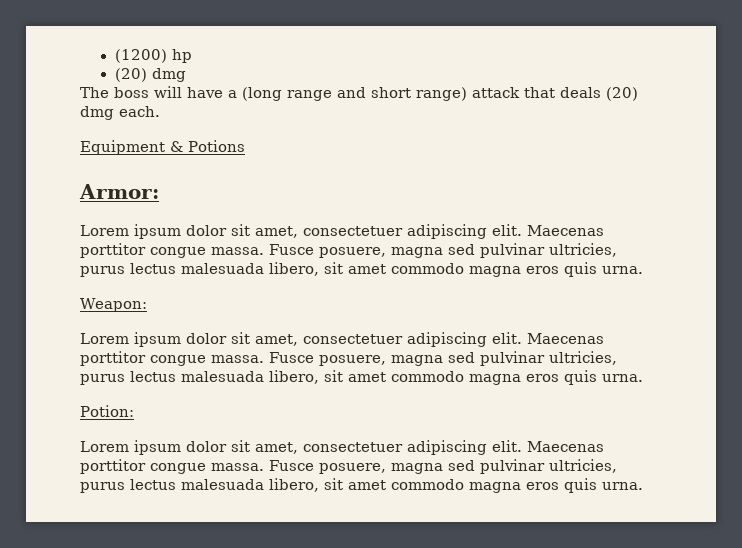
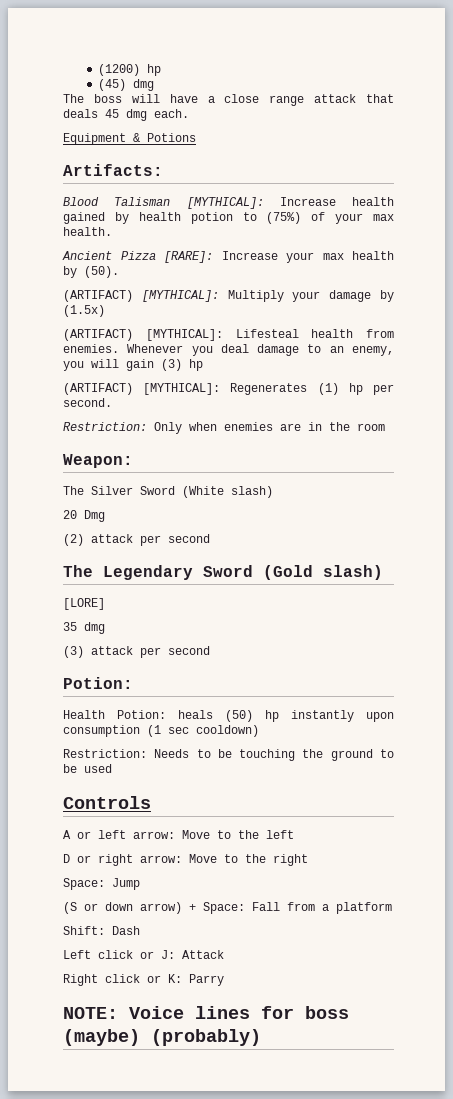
  (1200) hp
- (20) dmg
+ (45) dmg
- The boss will have a (long range and short range) attack that deals (20) dmg each.
+ The boss will have a close range attack that deals 45 dmg each.
- Armor:
- Lorem ipsum dolor sit amet, consectetuer adipiscing elit. Maecenas porttitor congue massa. Fusce posuere, magna sed pulvinar ultricies, purus lectus malesuada libero, sit amet commodo magna eros quis urna.
+ Artifacts:
+ Blood Talisman [MYTHICAL]: Increase health gained by health potion to (75%) of your max health.
+ Ancient Pizza [RARE]: Increase your max health by (50).
+ (ARTIFACT) [MYTHICAL]: Multiply your damage by (1.5x)
+ (ARTIFACT) [MYTHICAL]: Lifesteal health from enemies. Whenever you deal damage to an enemy, you will gain (3) hp
+ (ARTIFACT) [MYTHICAL]: Regenerates (1) hp per second.
+ Restriction: Only when enemies are in the room
  Weapon:
- Lorem ipsum dolor sit amet, consectetuer adipiscing elit. Maecenas porttitor congue massa. Fusce posuere, magna sed pulvinar ultricies, purus lectus malesuada libero, sit amet commodo magna eros quis urna.
+ The Silver Sword (White slash)
+ 20 Dmg
+ (2) attack per second
+ The Legendary Sword (Gold slash)
+ [LORE]
+ 35 dmg
+ (3) attack per second
  Potion:
- Lorem ipsum dolor sit amet, consectetuer adipiscing elit. Maecenas porttitor congue massa. Fusce posuere, magna sed pulvinar ultricies, purus lectus malesuada libero, sit amet commodo magna eros quis urna.
+ Health Potion: heals (50) hp instantly upon consumption (1 sec cooldown)
+ Restriction: Needs to be touching the ground to be used
+ Controls
+ A or left arrow: Move to the left
+ D or right arrow: Move to the right
+ Space: Jump
+ (S or down arrow) + Space: Fall from a platform
+ Shift: Dash
+ Left click or J: Attack
+ Right click or K: Parry
+ NOTE: Voice lines for boss (maybe) (probably)

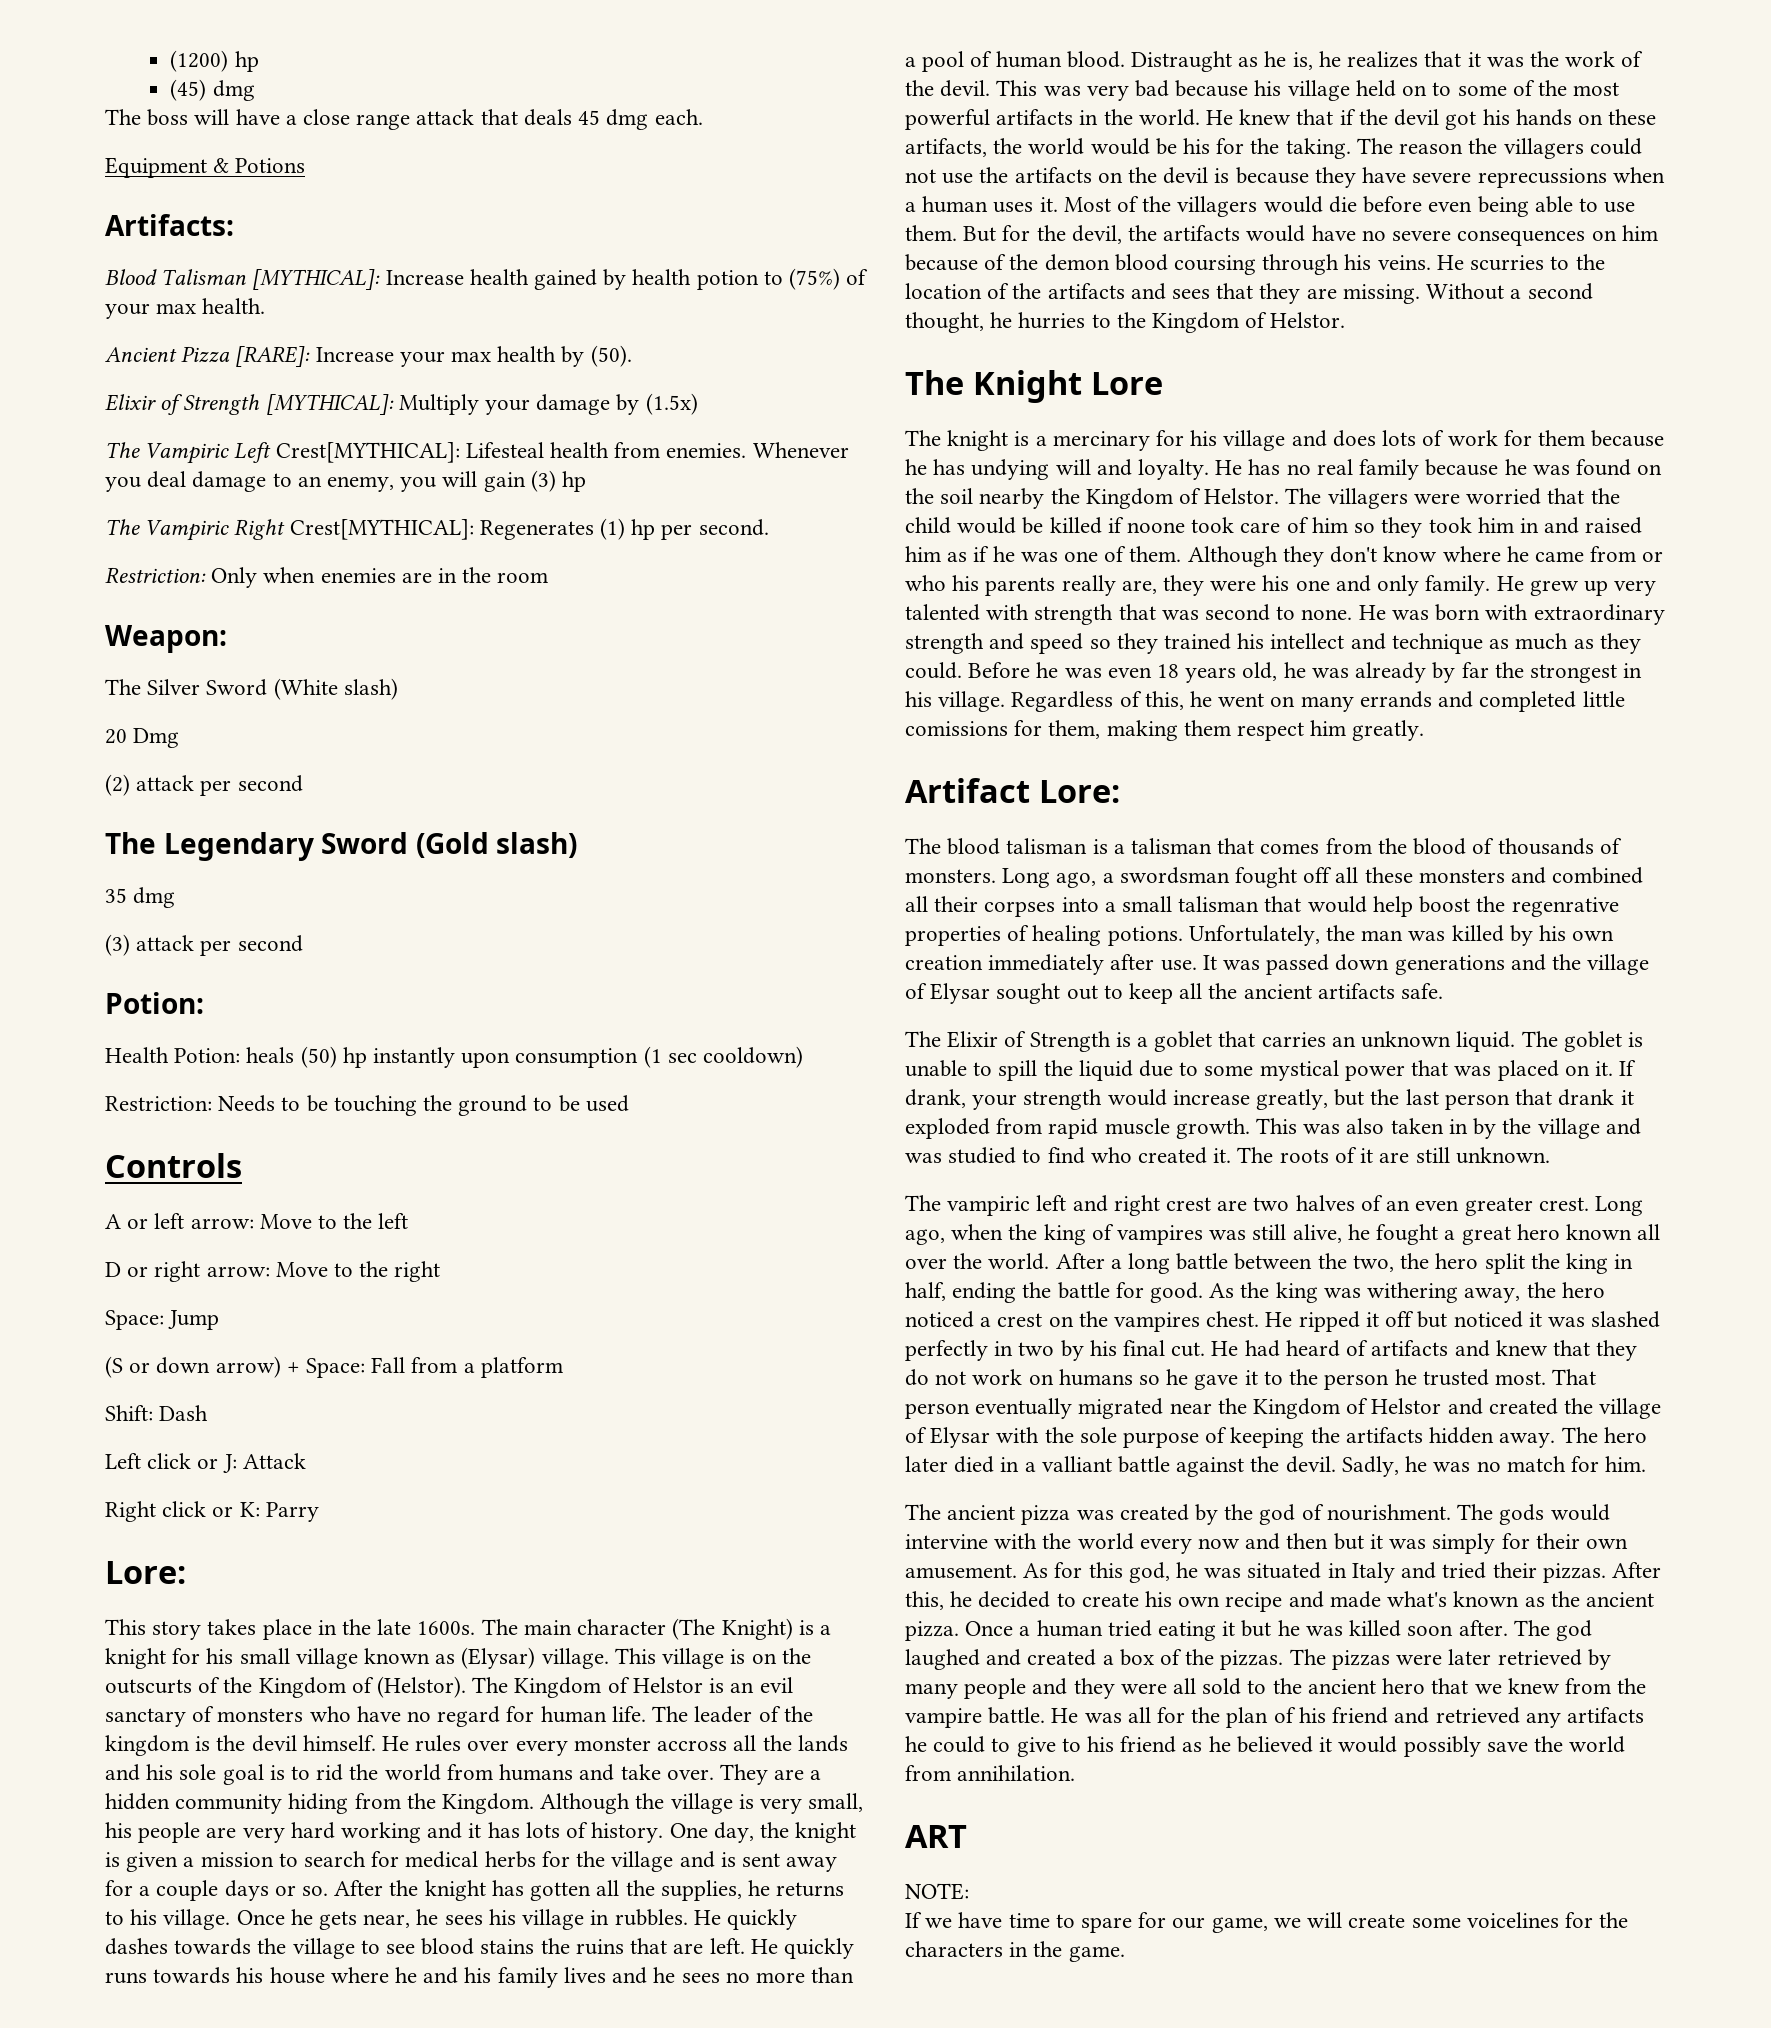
- (ARTIFACT) [MYTHICAL]: Multiply your damage by (1.5x)
+ Elixir of Strength [MYTHICAL]: Multiply your damage by (1.5x)
- (ARTIFACT) [MYTHICAL]: Lifesteal health from enemies.
+ The Vampiric Left Crest[MYTHICAL]: Lifesteal health from enemies.
- (ARTIFACT) [MYTHICAL]: Regenerates (1) hp per second.
+ The Vampiric Right Crest[MYTHICAL]: Regenerates (1) hp per second.
- [LORE]
  Right click or K: Parry
- NOTE: Voice lines for boss (maybe) (probably)
+ Lore:
+ This story takes place in the late 1600s. The main character (The Knight) is a knight for his small village known as (Elysar) village. This village is on the outscurts of the Kingdom of (Helstor). The Kingdom of Helstor is an evil sanctary of monsters who have no regard for human life. The leader of the kingdom is the devil himself. He rules over every monster accross all the lands and his sole goal is to rid the world from humans and take over. They are a hidden community hiding from the Kingdom. Although the village is very small, his people are very hard working and it has lots of history. One day, the knight is given a mission to search for medical herbs for the village and is sent away for a couple days or so. After the knight has gotten all the supplies, he returns to his village. Once he gets near, he sees his village in rubbles. He quickly dashes towards the village to see blood stains the ruins that are left. He quickly runs towards his house where he and his family lives and he sees no more than a pool of human blood. Distraught as he is, he realizes that it was the work of the devil. This was very bad because his village held on to some of the most powerful artifacts in the world. He knew that if the devil got his hands on these artifacts, the world would be his for the taking. The reason the villagers could not use the artifacts on the devil is because they have severe reprecussions when a human uses it. Most of the villagers would die before even being able to use them. But for the devil, the artifacts would have no severe consequences on him because of the demon blood coursing through his veins. He scurries to the location of the artifacts and sees that they are missing. Without a second thought, he hurries to the Kingdom of Helstor.
+ The Knight Lore
+ The knight is a mercinary for his village and does lots of work for them because he has undying will and loyalty. He has no real family because he was found on the soil nearby the Kingdom of Helstor. The villagers were worried that the child would be killed if noone took care of him so they took him in and raised him as if he was one of them. Although they don't know where he came from or who his parents really are, they were his one and only family. He grew up very talented with strength that was second to none. He was born with extraordinary strength and speed so they trained his intellect and technique as much as they could. Before he was even 18 years old, he was already by far the strongest in his village. Regardless of this, he went on many errands and completed little comissions for them, making them respect him greatly.
+ Artifact Lore:
+ The blood talisman is a talisman that comes from the blood of thousands of monsters. Long ago, a swordsman fought off all these monsters and combined all their corpses into a small talisman that would help boost the regenrative properties of healing potions. Unfortulately, the man was killed by his own creation immediately after use. It was passed down generations and the village of Elysar sought out to keep all the ancient artifacts safe.
+ The Elixir of Strength is a goblet that carries an unknown liquid. The goblet is unable to spill the liquid due to some mystical power that was placed on it. If drank, your strength would increase greatly, but the last person that drank it exploded from rapid muscle growth. This was also taken in by the village and was studied to find who created it. The roots of it are still unknown.
+ The vampiric left and right crest are two halves of an even greater crest. Long ago, when the king of vampires was still alive, he fought a great hero known all over the world. After a long battle between the two, the hero split the king in half, ending the battle for good. As the king was withering away, the hero noticed a crest on the vampires chest. He ripped it off but noticed it was slashed perfectly in two by his final cut. He had heard of artifacts and knew that they do not work on humans so he gave it to the person he trusted most. That person eventually migrated near the Kingdom of Helstor and created the village of Elysar with the sole purpose of keeping the artifacts hidden away. The hero later died in a valliant battle against the devil. Sadly, he was no match for him.
+ The ancient pizza was created by the god of nourishment. The gods would intervine with the world every now and then but it was simply for their own amusement. As for this god, he was situated in Italy and tried their pizzas. After this, he decided to create his own recipe and made what's known as the ancient pizza. Once a human tried eating it but he was killed soon after. The god laughed and created a box of the pizzas. The pizzas were later retrieved by many people and they were all sold to the ancient hero that we knew from the vampire battle. He was all for the plan of his friend and retrieved any artifacts he could to give to his friend as he believed it would possibly save the world from annihilation.
+ ART
+ NOTE:
+ If we have time to spare for our game, we will create some voicelines for the characters in the game.

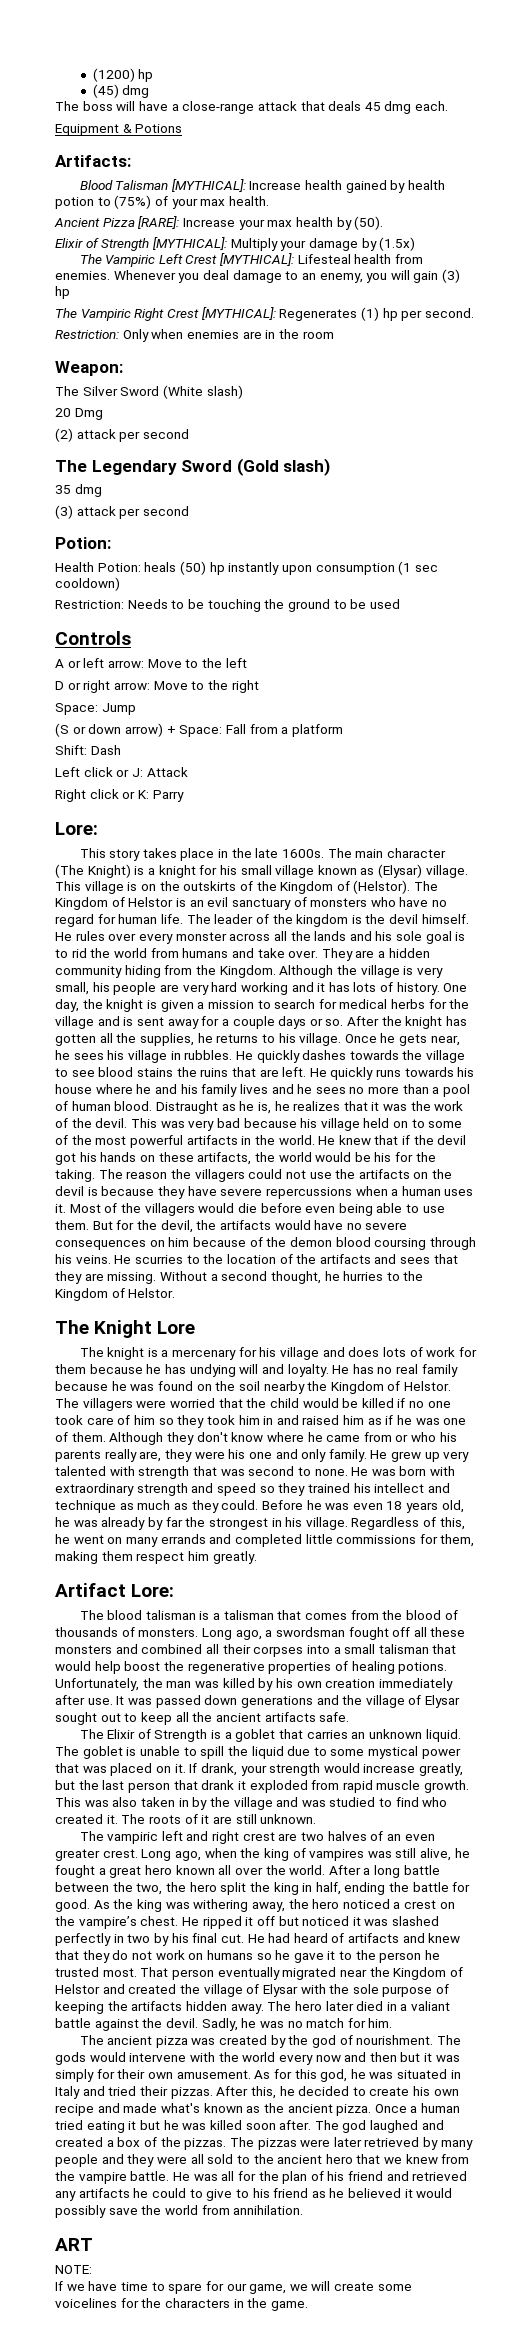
- The boss will have a close range attack that deals 45 dmg each.
+ The boss will have a close-range attack that deals 45 dmg each.
- The Vampiric Left Crest[MYTHICAL]: Lifesteal health from enemies.
+ The Vampiric Left Crest [MYTHICAL]: Lifesteal health from enemies.
- The Vampiric Right Crest[MYTHICAL]: Regenerates (1) hp per second.
+ The Vampiric Right Crest [MYTHICAL]: Regenerates (1) hp per second.
- This village is on the outscurts of the Kingdom of (Helstor).
+ This village is on the outskirts of the Kingdom of (Helstor).
- The Kingdom of Helstor is an evil sanctary of monsters who have no regard for human life.
+ The Kingdom of Helstor is an evil sanctuary of monsters who have no regard for human life.
- He rules over every monster accross all the lands and his sole goal is to rid the world from humans and take over.
+ He rules over every monster across all the lands and his sole goal is to rid the world from humans and take over.
- The reason the villagers could not use the artifacts on the devil is because they have severe reprecussions when a human uses it.
+ The reason the villagers could not use the artifacts on the devil is because they have severe repercussions when a human uses it.
- The knight is a mercinary for his village and does lots of work for them because he has undying will and loyalty.
+ The knight is a mercenary for his village and does lots of work for them because he has undying will and loyalty.
- The villagers were worried that the child would be killed if noone took care of him so they took him in and raised him as if he was one of them.
+ The villagers were worried that the child would be killed if no one took care of him so they took him in and raised him as if he was one of them.
- Regardless of this, he went on many errands and completed little comissions for them, making them respect him greatly.
+ Regardless of this, he went on many errands and completed little commissions for them, making them respect him greatly.
- Long ago, a swordsman fought off all these monsters and combined all their corpses into a small talisman that would help boost the regenrative properties of healing potions.
+ Long ago, a swordsman fought off all these monsters and combined all their corpses into a small talisman that would help boost the regenerative properties of healing potions.
- Unfortulately, the man was killed by his own creation immediately after use.
+ Unfortunately, the man was killed by his own creation immediately after use.
- As the king was withering away, the hero noticed a crest on the vampires chest.
+ As the king was withering away, the hero noticed a crest on the vampire’s chest.
- The hero later died in a valliant battle against the devil.
+ The hero later died in a valiant battle against the devil.
- The gods would intervine with the world every now and then but it was simply for their own amusement.
+ The gods would intervene with the world every now and then but it was simply for their own amusement.

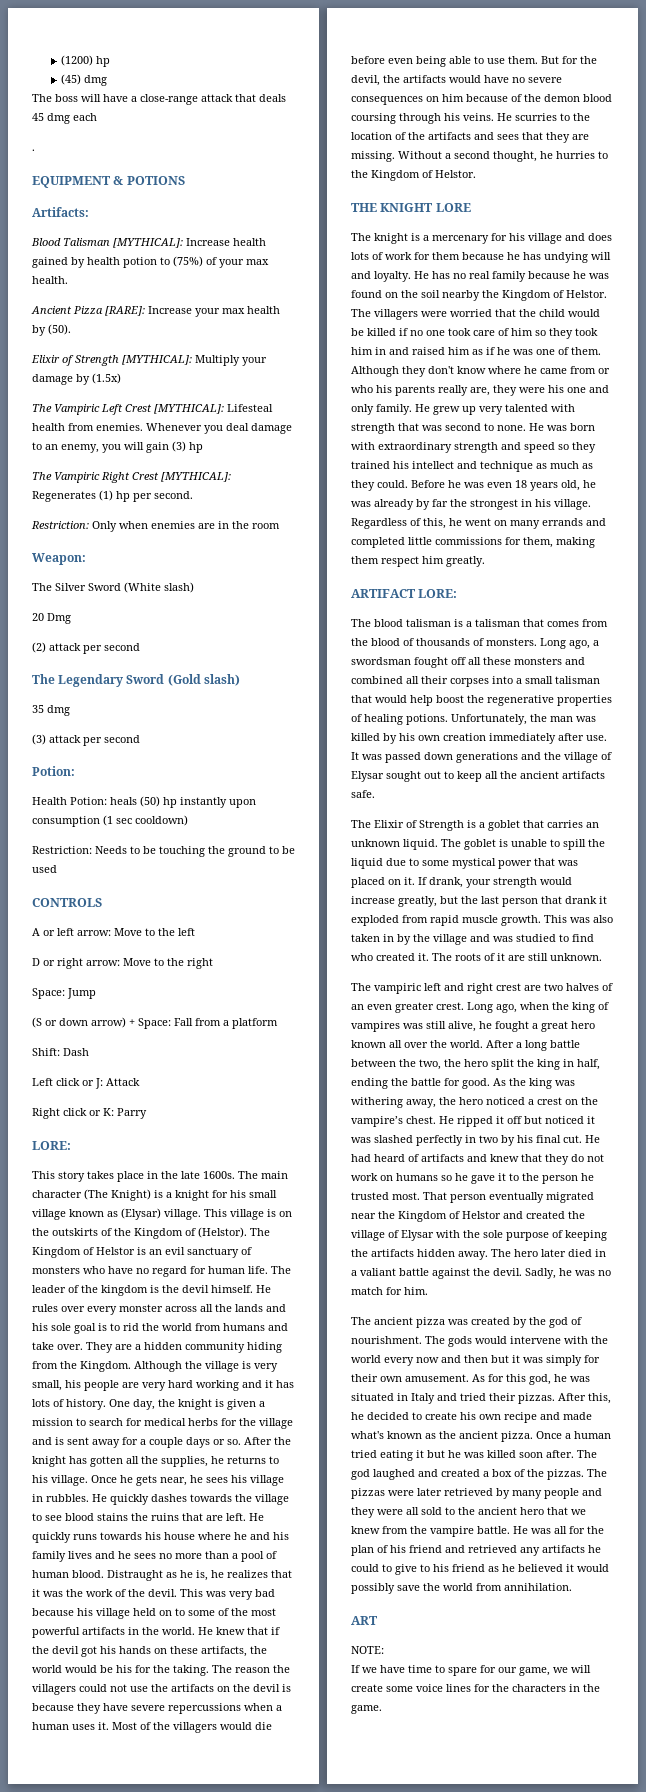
- The boss will have a close-range attack that deals 45 dmg each.
- Equipment & Potions
+ The boss will have a close-range attack that deals 45 dmg each
+ .
+ EQUIPMENT & POTIONS
- Controls
+ CONTROLS
  Right click or K: Parry
- Lore:
+ LORE:
- The Knight Lore
+ THE KNIGHT LORE
- Artifact Lore:
+ ARTIFACT LORE:
- If we have time to spare for our game, we will create some voicelines for the characters in the game.
+ If we have time to spare for our game, we will create some voice lines for the characters in the game.

